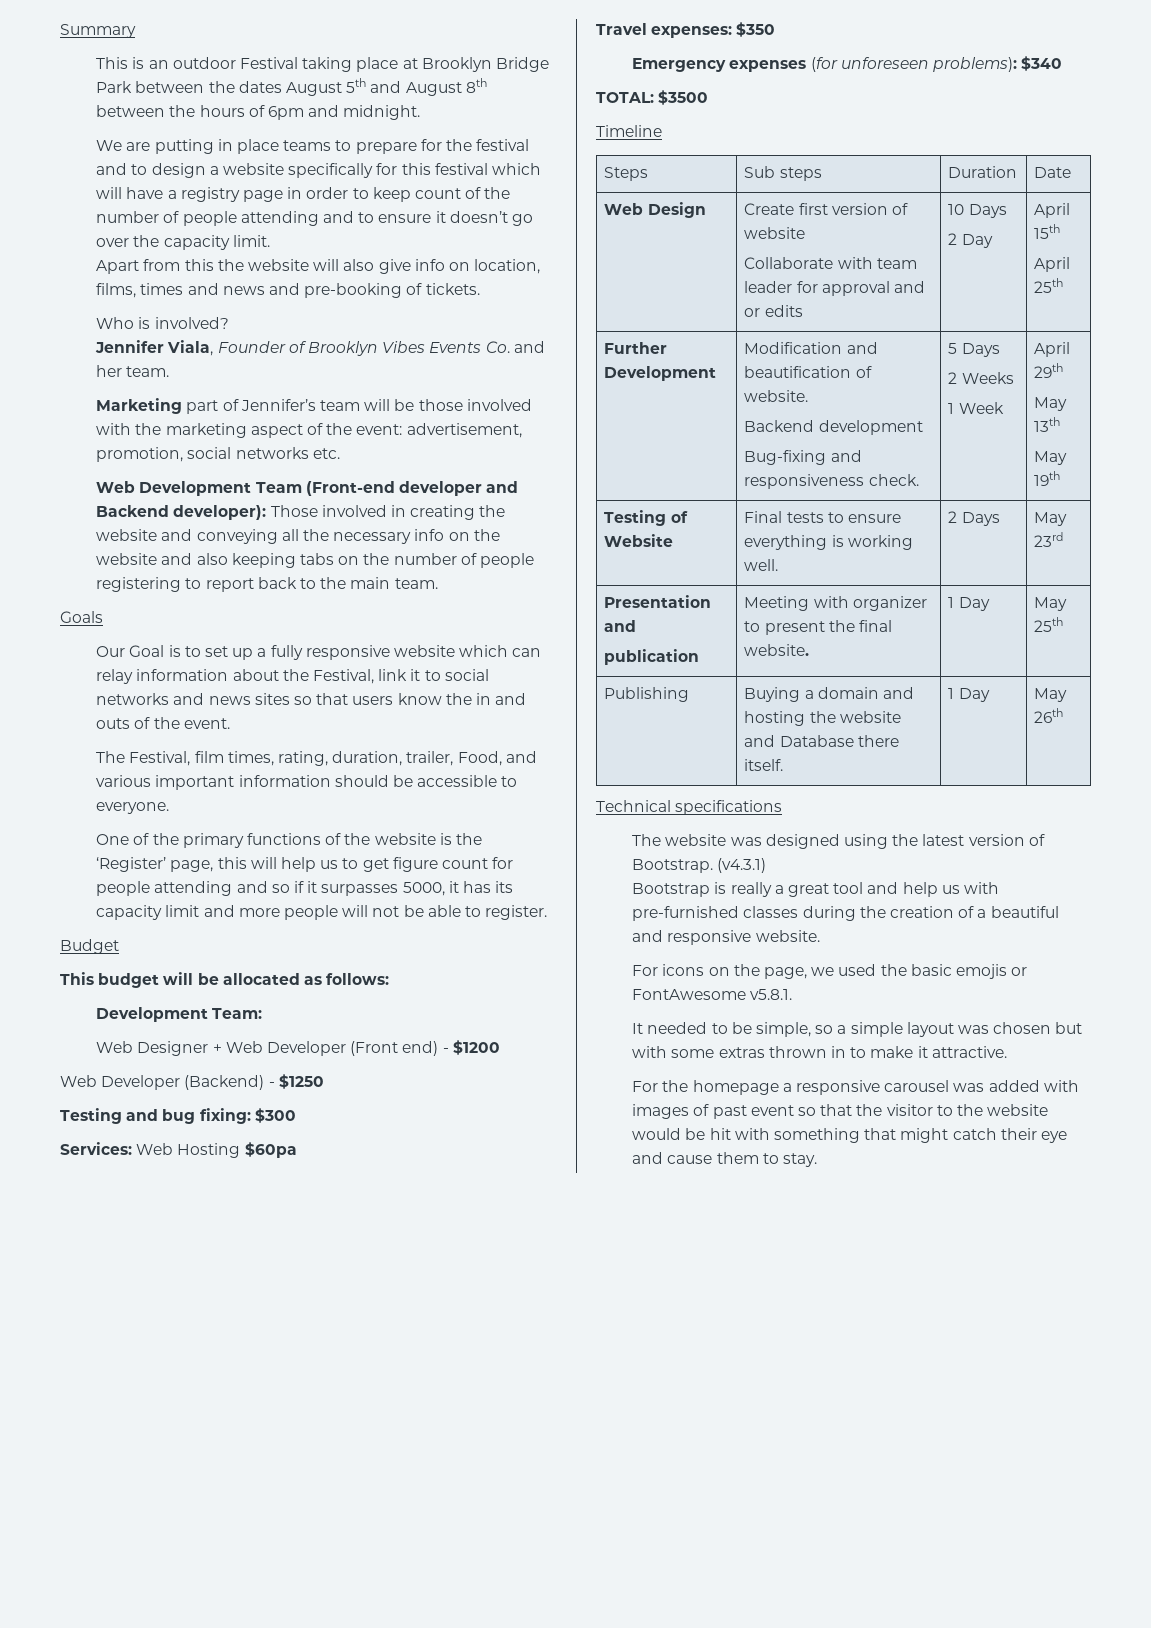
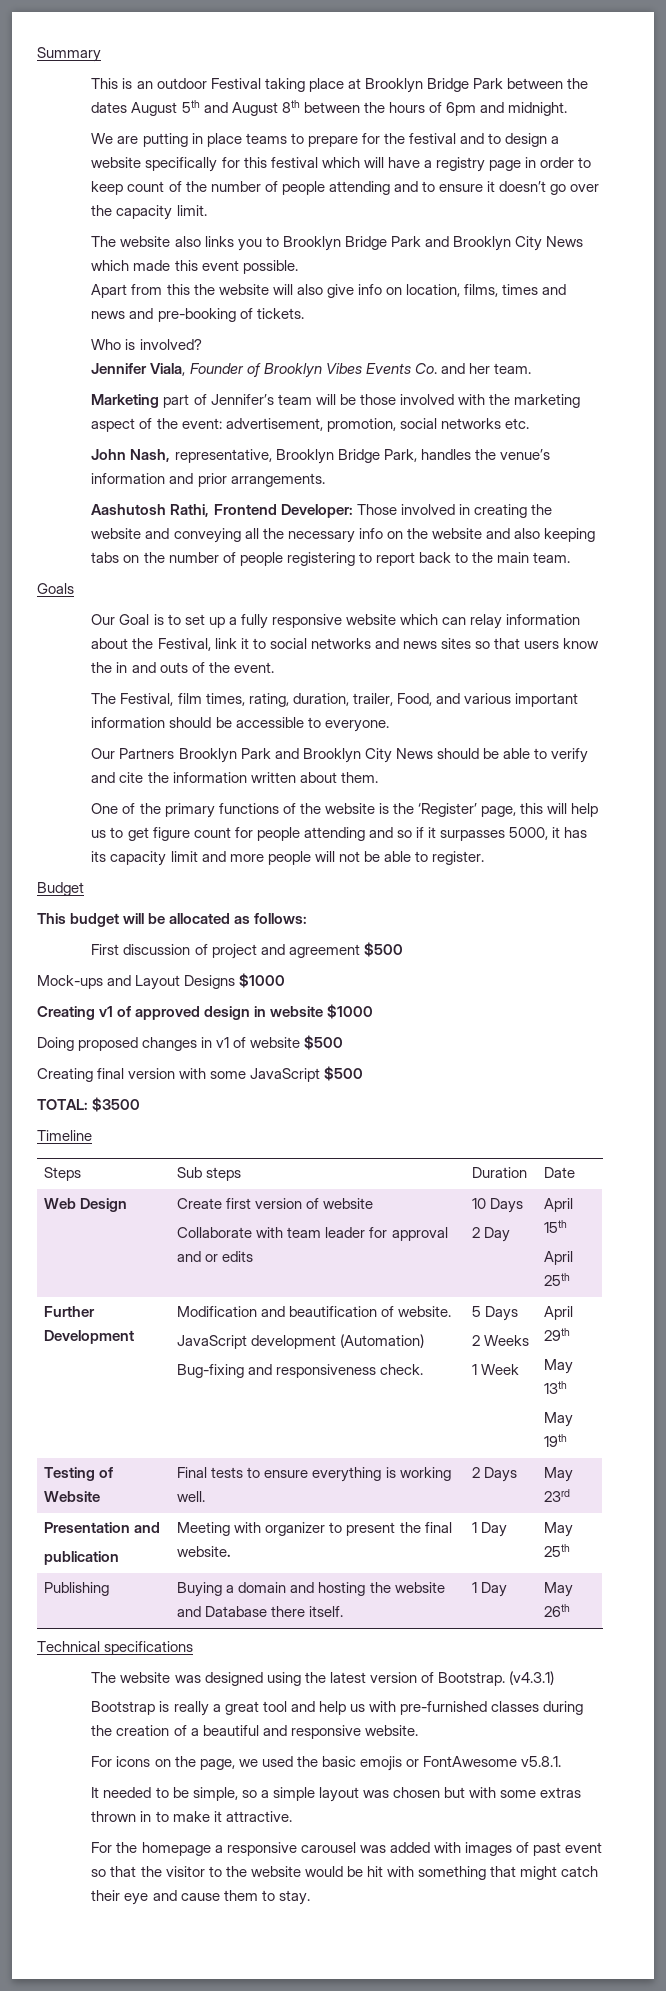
+ The website also links you to Brooklyn Bridge Park and Brooklyn City News which made this event possible.
- Web Development Team (Front-end developer and Backend developer): Those involved in creating the website and conveying all the necessary info on the website and also keeping tabs on the number of people registering to report back to the main team.
+ John Nash, representative, Brooklyn Bridge Park, handles the venue’s information and prior arrangements.
+ Aashutosh Rathi, Frontend Developer: Those involved in creating the website and conveying all the necessary info on the website and also keeping tabs on the number of people registering to report back to the main team.
+ Our Partners Brooklyn Park and Brooklyn City News should be able to verify and cite the information written about them.
- Development Team:
- Web Designer + Web Developer (Front end) - $1200
- Web Developer (Backend) - $1250
- Testing and bug fixing: $300
- Services: Web Hosting $60pa
- Travel expenses: $350
- Emergency expenses (for unforeseen problems): $340
+ First discussion of project and agreement $500
+ Mock-ups and Layout Designs $1000
+ Creating v1 of approved design in website $1000
+ Doing proposed changes in v1 of website $500
+ Creating final version with some JavaScript $500
  Further Development | Modification and beautification of website.
- Backend development
+ JavaScript development (Automation)

